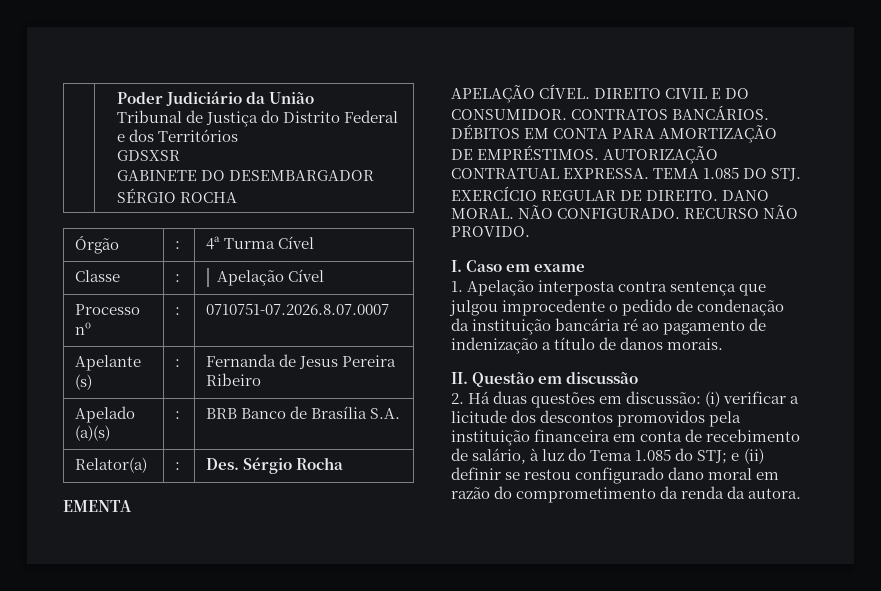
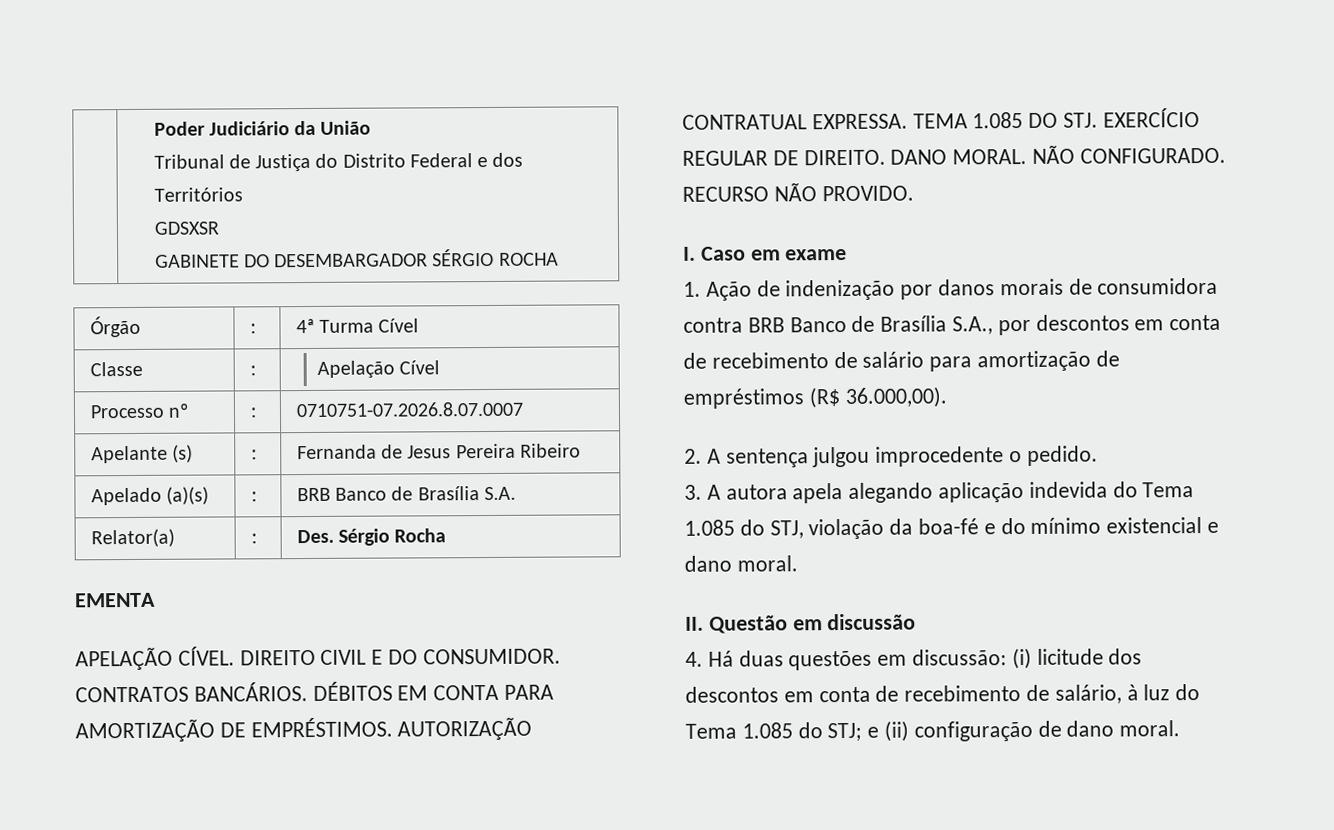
- 1. Apelação interposta contra sentença que julgou improcedente o pedido de condenação da instituição bancária ré ao pagamento de indenização a título de danos morais.
+ 1. Ação de indenização por danos morais de consumidora contra BRB Banco de Brasília S.A., por descontos em conta de recebimento de salário para amortização de empréstimos (R$ 36.000,00).
+ 2. A sentença julgou improcedente o pedido.
+ 3. A autora apela alegando aplicação indevida do Tema 1.085 do STJ, violação da boa-fé e do mínimo existencial e dano moral.
- 2. Há duas questões em discussão: (i) verificar a licitude dos descontos promovidos pela instituição financeira em conta de recebimento de salário, à luz do Tema 1.085 do STJ; e (ii) definir se restou configurado dano moral em razão do comprometimento da renda da autora.
+ 4. Há duas questões em discussão: (i) licitude dos descontos em conta de recebimento de salário, à luz do Tema 1.085 do STJ; e (ii) configuração de dano moral.

